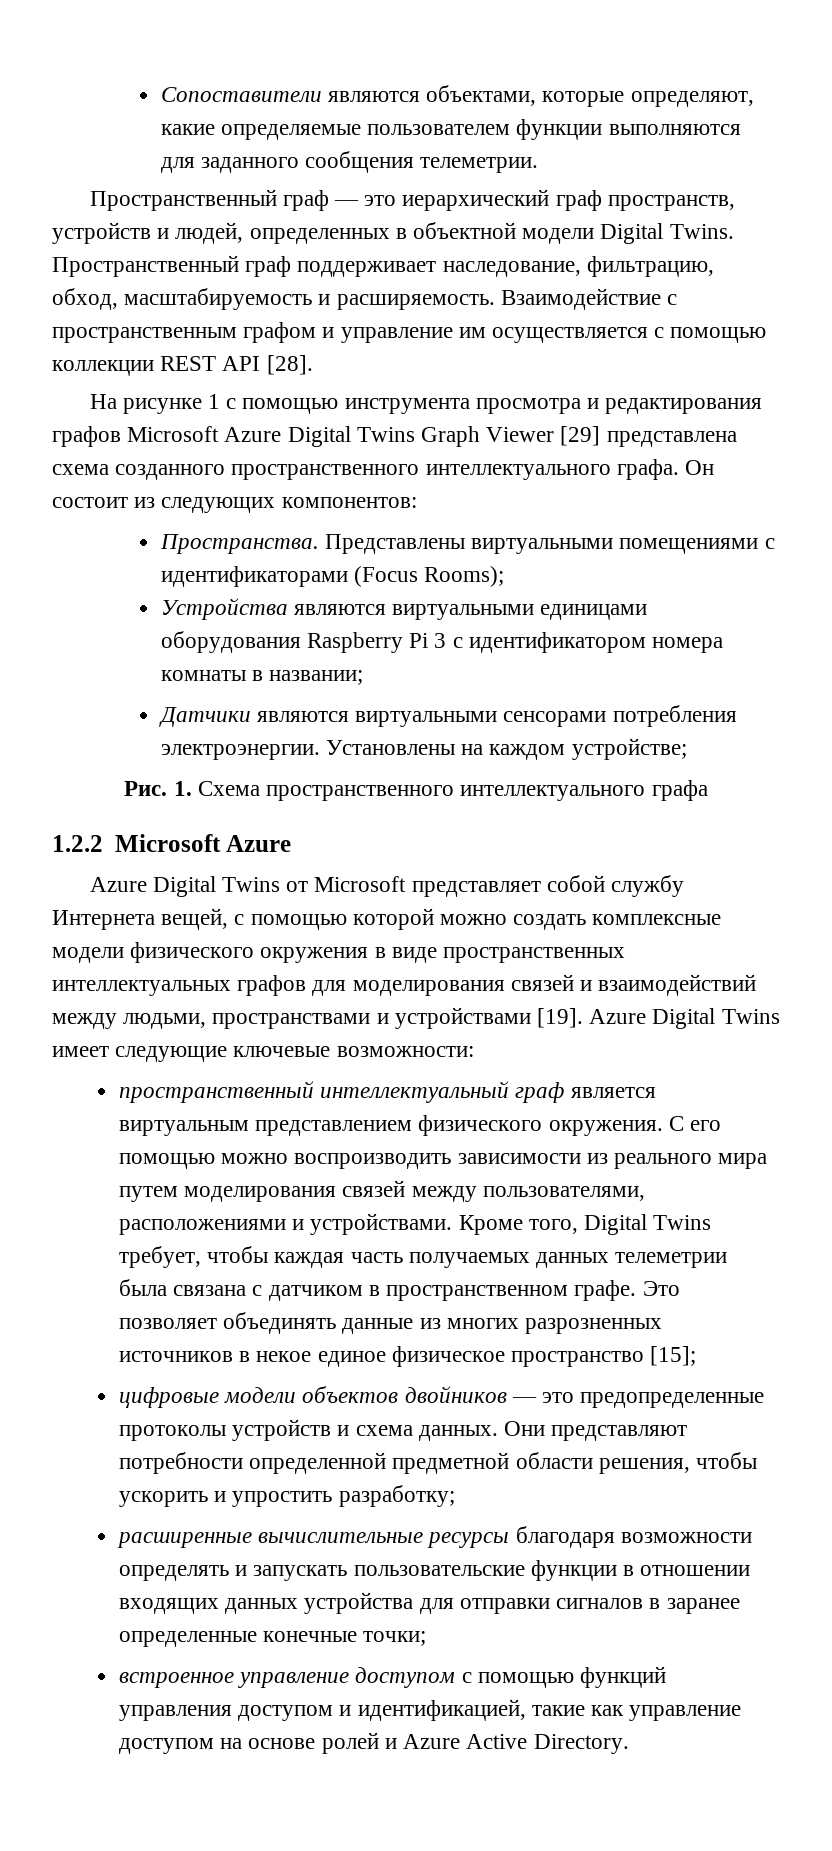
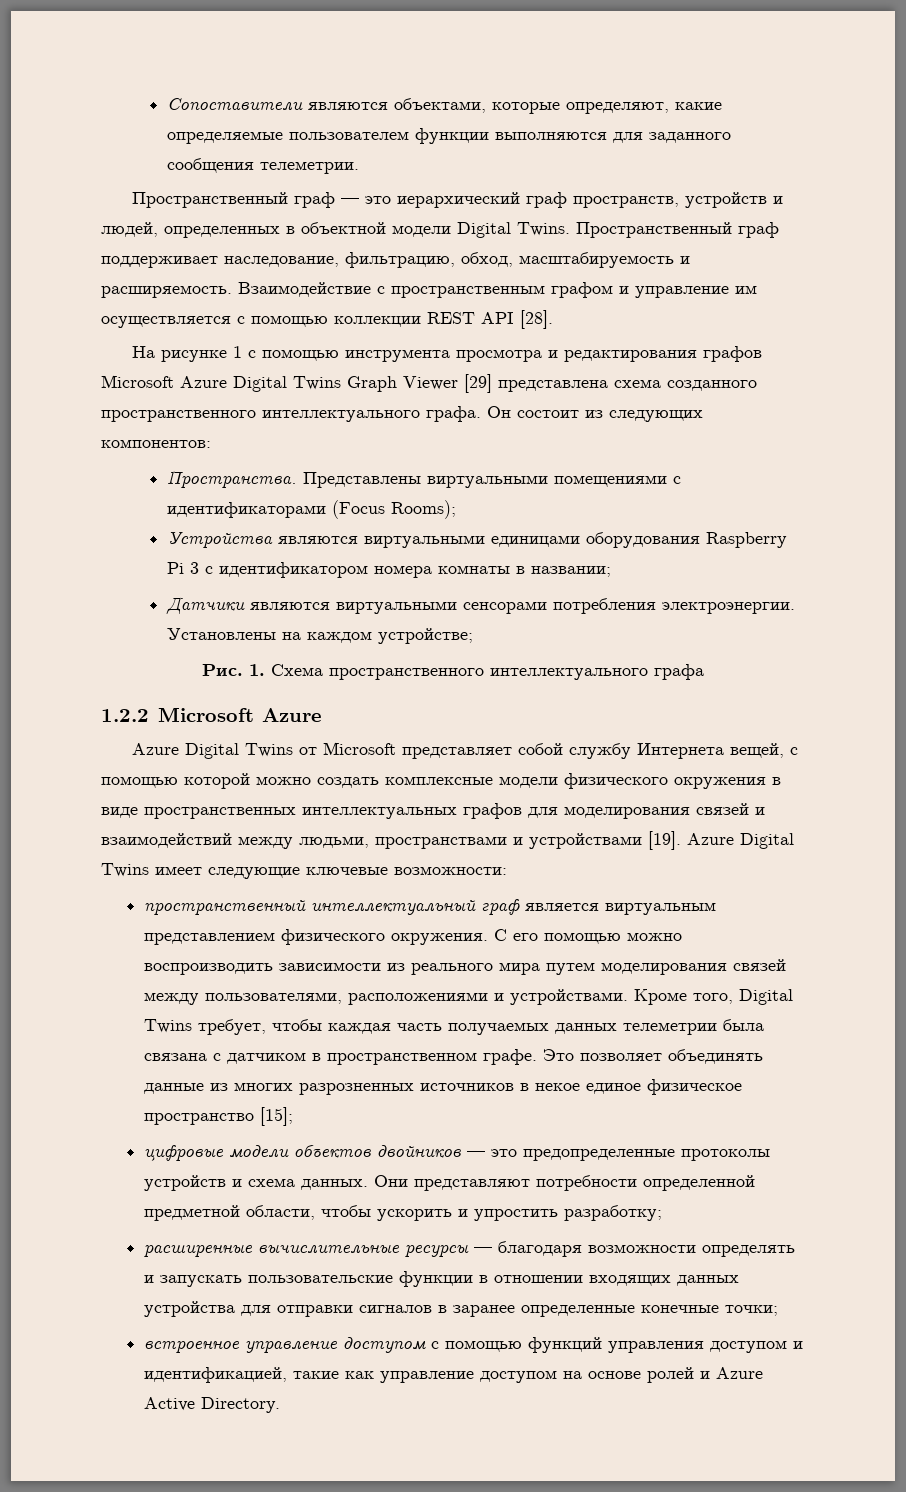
- Они представляют потребности определенной предметной области решения, чтобы ускорить и упростить разработку;
+ Они представляют потребности определенной предметной области, чтобы ускорить и упростить разработку;
- расширенные вычислительные ресурсы благодаря возможности определять и запускать пользовательские функции в отношении входящих данных устройства для отправки сигналов в заранее определенные конечные точки;
+ расширенные вычислительные ресурсы — благодаря возможности определять и запускать пользовательские функции в отношении входящих данных устройства для отправки сигналов в заранее определенные конечные точки;

